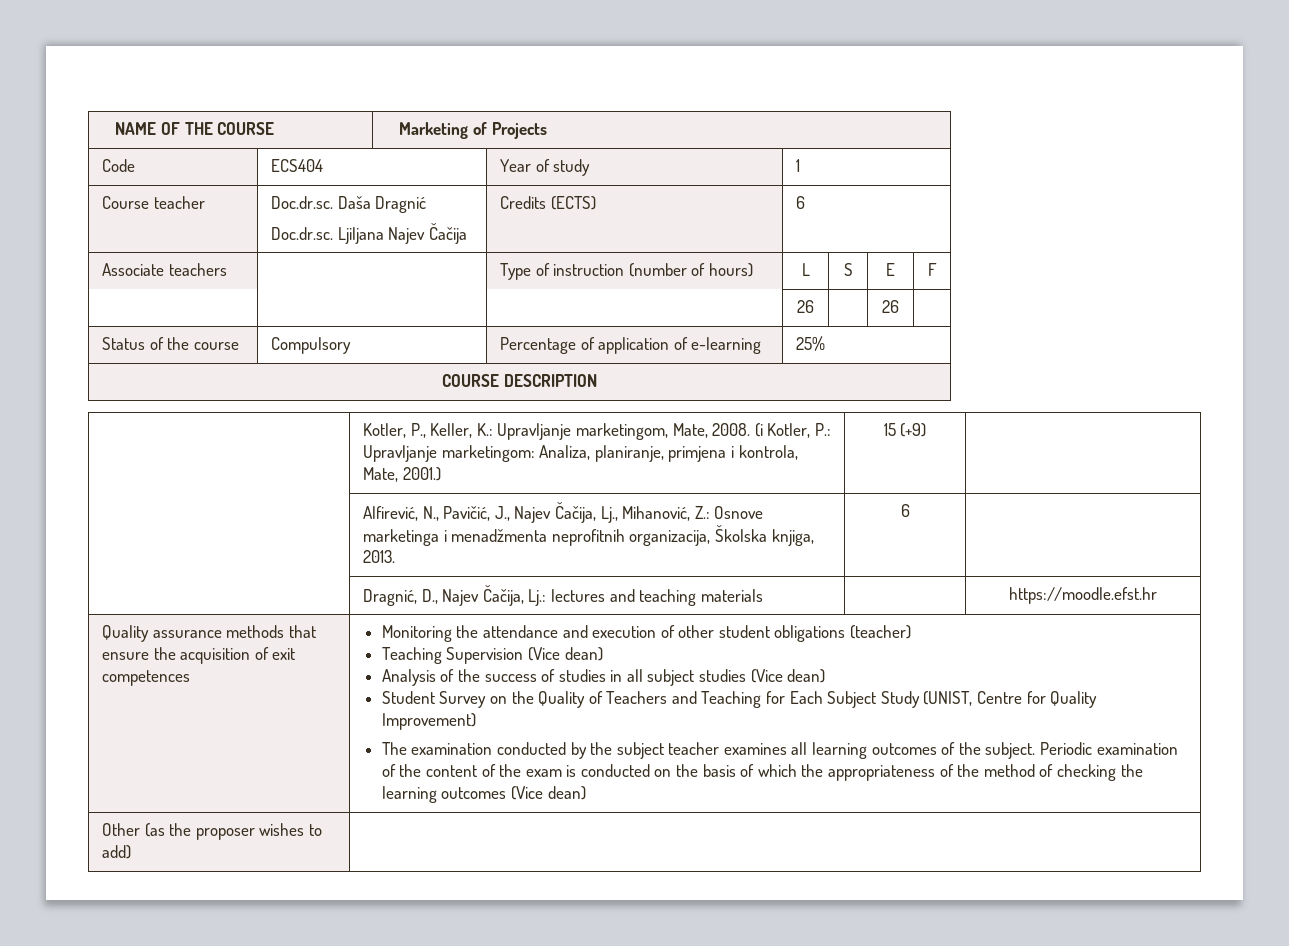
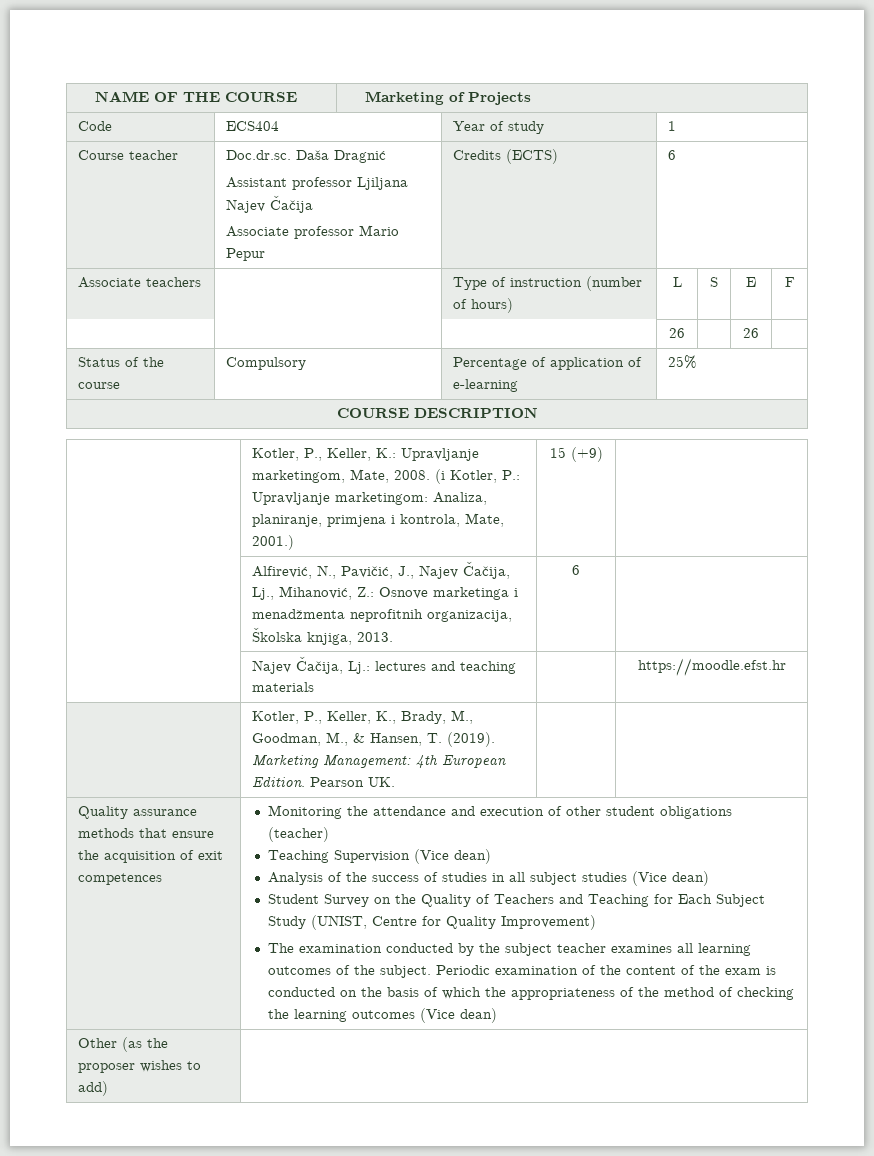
  Course teacher | Doc.dr.sc. Daša Dragnić
- Doc.dr.sc. Ljiljana Najev Čačija | Credits (ECTS) | 6
+ Assistant professor Ljiljana Najev Čačija
+ Associate professor Mario Pepur | Credits (ECTS) | 6
- | Dragnić, D., Najev Čačija, Lj.: lectures and teaching materials | | https://moodle.efst.hr
+ | Najev Čačija, Lj.: lectures and teaching materials | | https://moodle.efst.hr
+ | Kotler, P., Keller, K., Brady, M., Goodman, M., & Hansen, T. (2019). Marketing Management: 4th European Edition. Pearson UK. | |

